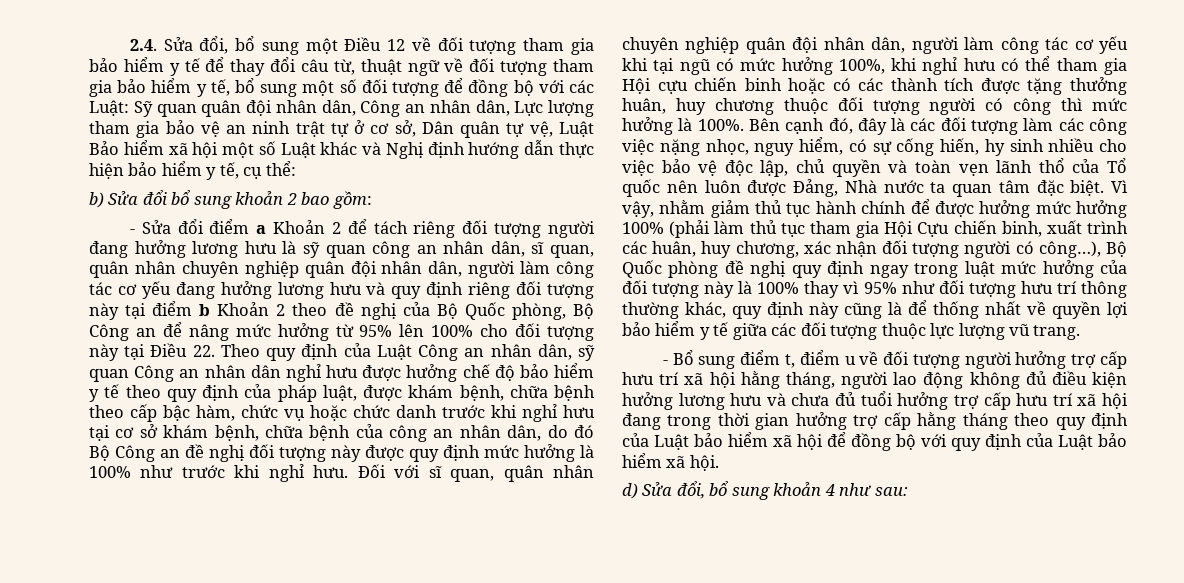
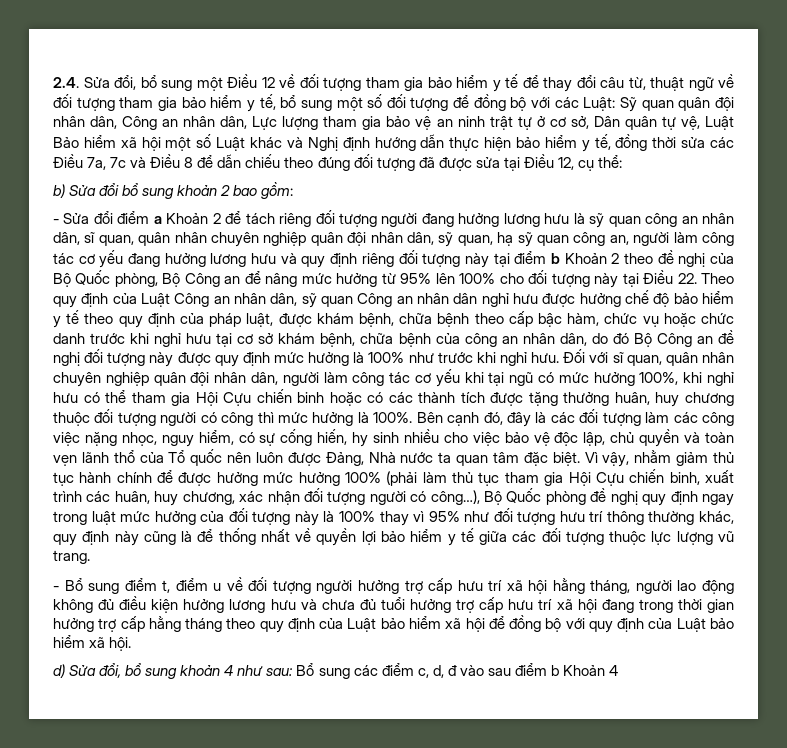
- Sỹ quan quân đội nhân dân, Công an nhân dân, Lực lượng tham gia bảo vệ an ninh trật tự ở cơ sở, Dân quân tự vệ, Luật Bảo hiểm xã hội một số Luật khác và Nghị định hướng dẫn thực hiện bảo hiểm y tế, cụ thể:
+ Sỹ quan quân đội nhân dân, Công an nhân dân, Lực lượng tham gia bảo vệ an ninh trật tự ở cơ sở, Dân quân tự vệ, Luật Bảo hiểm xã hội một số Luật khác và Nghị định hướng dẫn thực hiện bảo hiểm y tế, đồng thời sửa các Điều 7a, 7c và Điều 8 để dẫn chiếu theo đúng đối tượng đã được sửa tại Điều 12, cụ thể:
- - Sửa đổi điểm a Khoản 2 để tách riêng đối tượng người đang hưởng lương hưu là sỹ quan công an nhân dân, sĩ quan, quân nhân chuyên nghiệp quân đội nhân dân, người làm công tác cơ yếu đang hưởng lương hưu và quy định riêng đối tượng này tại điểm b Khoản 2 theo đề nghị của Bộ Quốc phòng, Bộ Công an để nâng mức hưởng từ 95% lên 100% cho đối tượng này tại Điều 22. Theo quy định của Luật Công an nhân dân, sỹ quan Công an nhân dân nghỉ hưu được hưởng chế độ bảo hiểm y tế theo quy định của pháp luật, được khám bệnh, chữa bệnh theo cấp bậc hàm, chức vụ hoặc chức danh trước khi nghỉ hưu tại cơ sở khám bệnh, chữa bệnh của công an nhân dân, do đó Bộ Công an đề nghị đối tượng này được quy định mức hưởng là 100% như trước khi nghỉ hưu.
+ - Sửa đổi điểm a Khoản 2 để tách riêng đối tượng người đang hưởng lương hưu là sỹ quan công an nhân dân, sĩ quan, quân nhân chuyên nghiệp quân đội nhân dân, sỹ quan, hạ sỹ quan công an, người làm công tác cơ yếu đang hưởng lương hưu và quy định riêng đối tượng này tại điểm b Khoản 2 theo đề nghị của Bộ Quốc phòng, Bộ Công an để nâng mức hưởng từ 95% lên 100% cho đối tượng này tại Điều 22. Theo quy định của Luật Công an nhân dân, sỹ quan Công an nhân dân nghỉ hưu được hưởng chế độ bảo hiểm y tế theo quy định của pháp luật, được khám bệnh, chữa bệnh theo cấp bậc hàm, chức vụ hoặc chức danh trước khi nghỉ hưu tại cơ sở khám bệnh, chữa bệnh của công an nhân dân, do đó Bộ Công an đề nghị đối tượng này được quy định mức hưởng là 100% như trước khi nghỉ hưu.
- Đối với sĩ quan, quân nhân chuyên nghiệp quân đội nhân dân, người làm công tác cơ yếu khi tại ngũ có mức hưởng 100%, khi nghỉ hưu có thể tham gia Hội cựu chiến binh hoặc có các thành tích được tặng thưởng huân, huy chương thuộc đối tượng người có công thì mức hưởng là 100%.
+ Đối với sĩ quan, quân nhân chuyên nghiệp quân đội nhân dân, người làm công tác cơ yếu khi tại ngũ có mức hưởng 100%, khi nghỉ hưu có thể tham gia Hội Cựu chiến binh hoặc có các thành tích được tặng thưởng huân, huy chương thuộc đối tượng người có công thì mức hưởng là 100%.
- d) Sửa đổi, bổ sung khoản 4 như sau:
+ d) Sửa đổi, bổ sung khoản 4 như sau: Bổ sung các điểm c, d, đ vào sau điểm b Khoản 4

